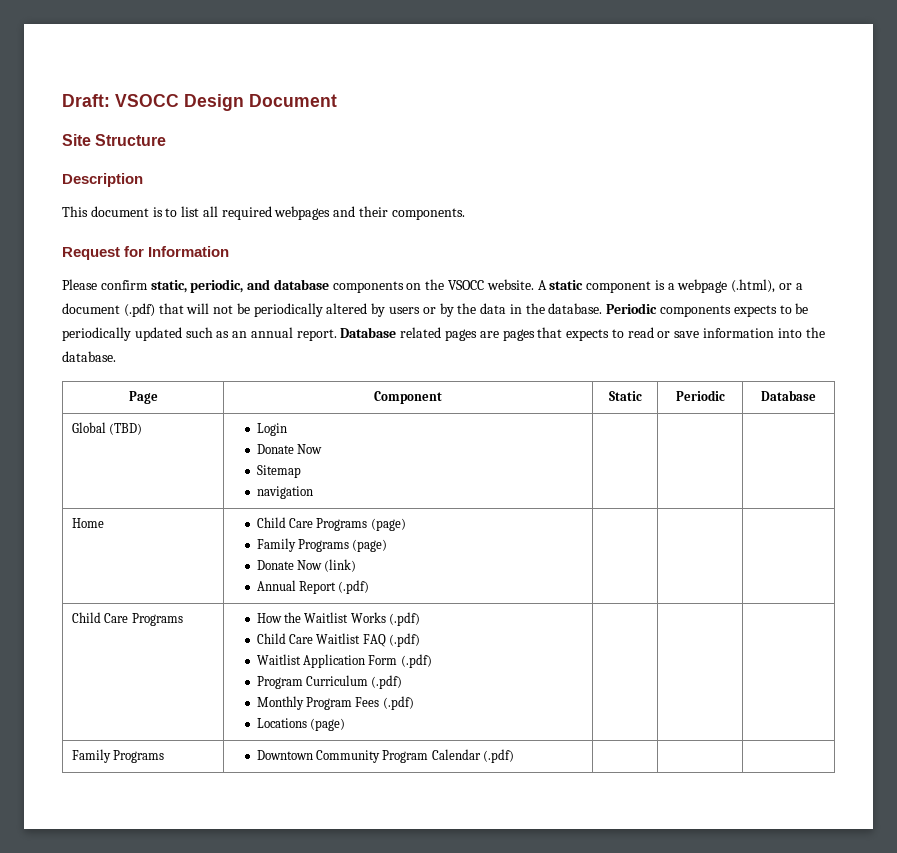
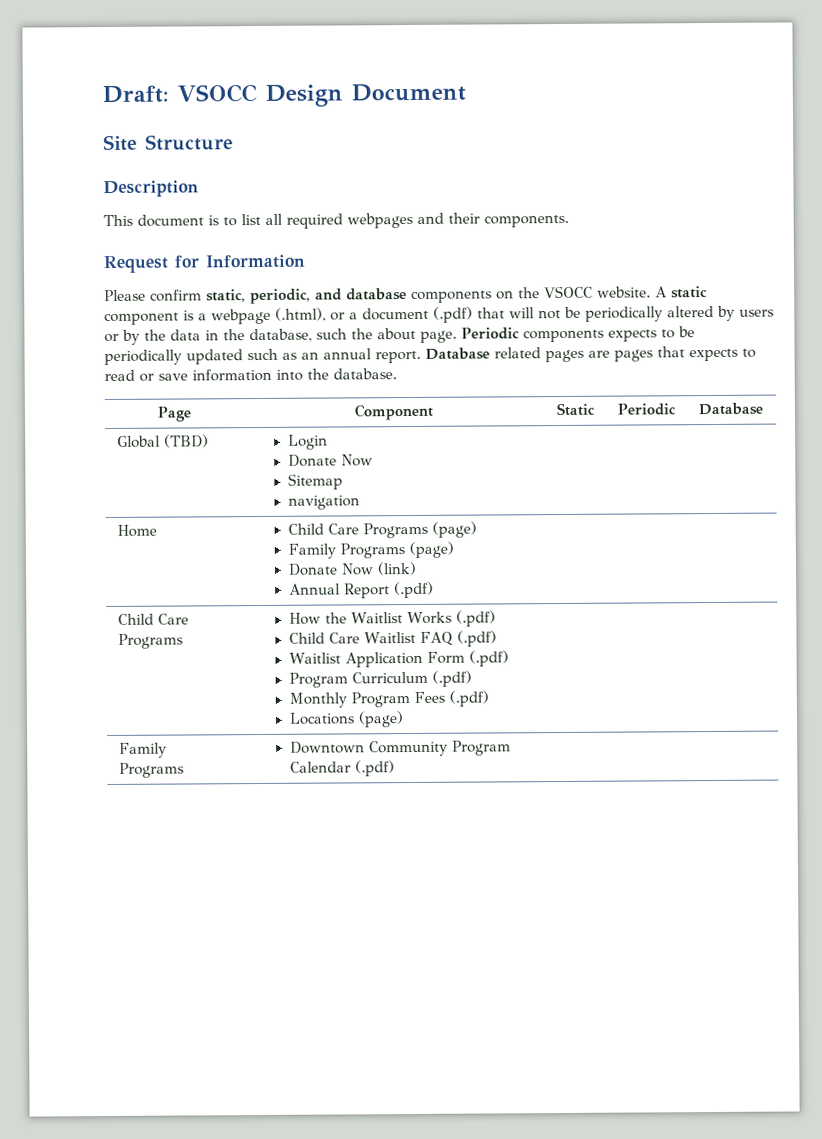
- A static component is a webpage (.html), or a document (.pdf) that will not be periodically altered by users or by the data in the database.
+ A static component is a webpage (.html), or a document (.pdf) that will not be periodically altered by users or by the data in the database, such the about page.

